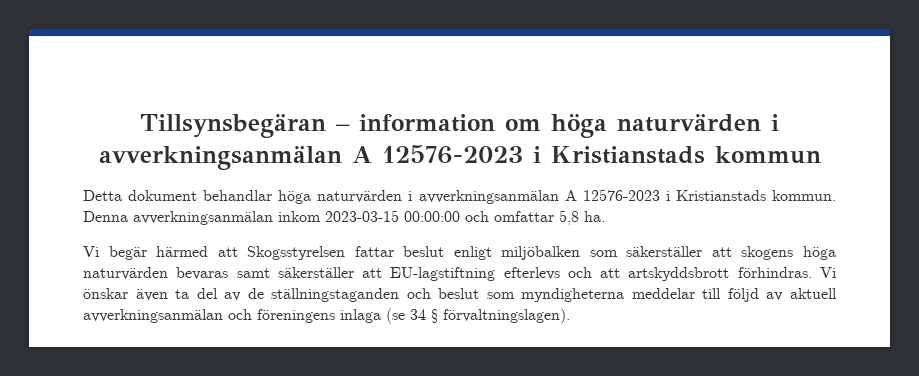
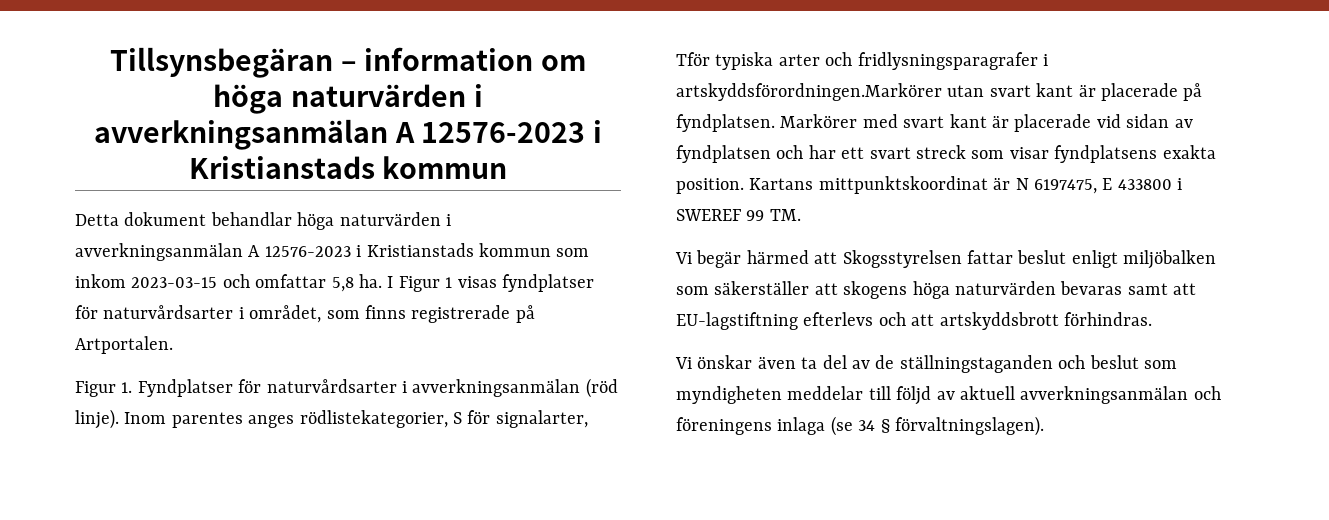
- Detta dokument behandlar höga naturvärden i avverkningsanmälan A 12576-2023 i Kristianstads kommun. Denna avverkningsanmälan inkom 2023-03-15 00:00:00 och omfattar 5,8 ha.
+ Detta dokument behandlar höga naturvärden i avverkningsanmälan A 12576-2023 i Kristianstads kommun som inkom 2023-03-15 och omfattar 5,8 ha. I Figur 1 visas fyndplatser för naturvårdsarter i området, som finns registrerade på Artportalen.
+ Figur 1. Fyndplatser för naturvårdsarter i avverkningsanmälan (röd linje). Inom parentes anges rödlistekategorier, S för signalarter, Tför typiska arter och fridlysningsparagrafer i artskyddsförordningen.Markörer utan svart kant är placerade på fyndplatsen. Markörer med svart kant är placerade vid sidan av fyndplatsen och har ett svart streck som visar fyndplatsens exakta position. Kartans mittpunktskoordinat är N 6197475, E 433800 i SWEREF 99 TM.
- Vi begär härmed att Skogsstyrelsen fattar beslut enligt miljöbalken som säkerställer att skogens höga naturvärden bevaras samt säkerställer att EU-lagstiftning efterlevs och att artskyddsbrott förhindras. Vi önskar även ta del av de ställningstaganden och beslut som myndigheterna meddelar till följd av aktuell avverkningsanmälan och föreningens inlaga (se 34 § förvaltningslagen).
+ Vi begär härmed att Skogsstyrelsen fattar beslut enligt miljöbalken som säkerställer att skogens höga naturvärden bevaras samt att EU-lagstiftning efterlevs och att artskyddsbrott förhindras.
+ Vi önskar även ta del av de ställningstaganden och beslut som myndigheten meddelar till följd av aktuell avverkningsanmälan och föreningens inlaga (se 34 § förvaltningslagen).

